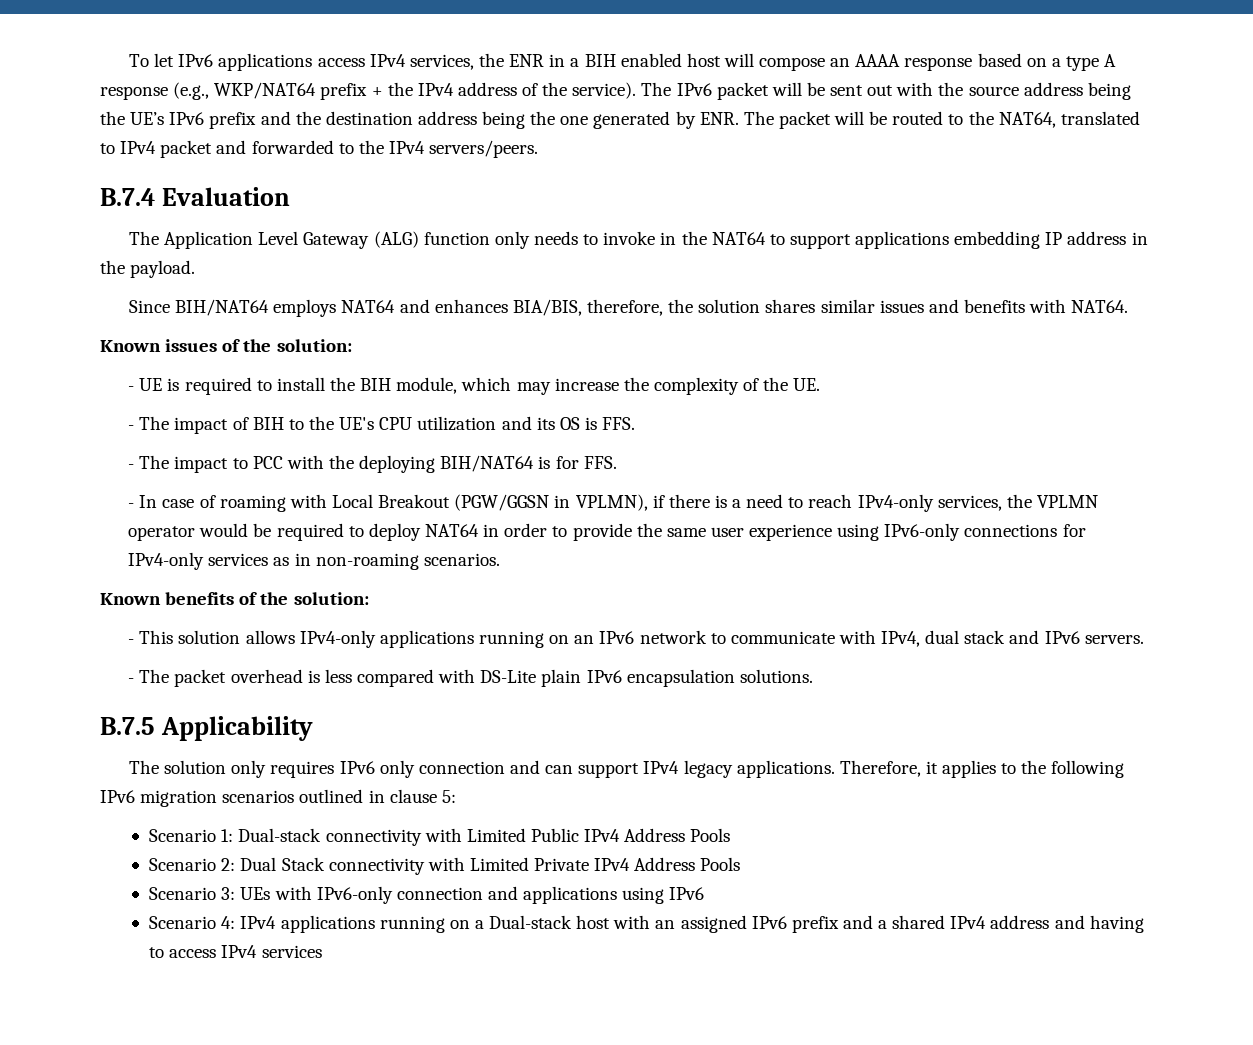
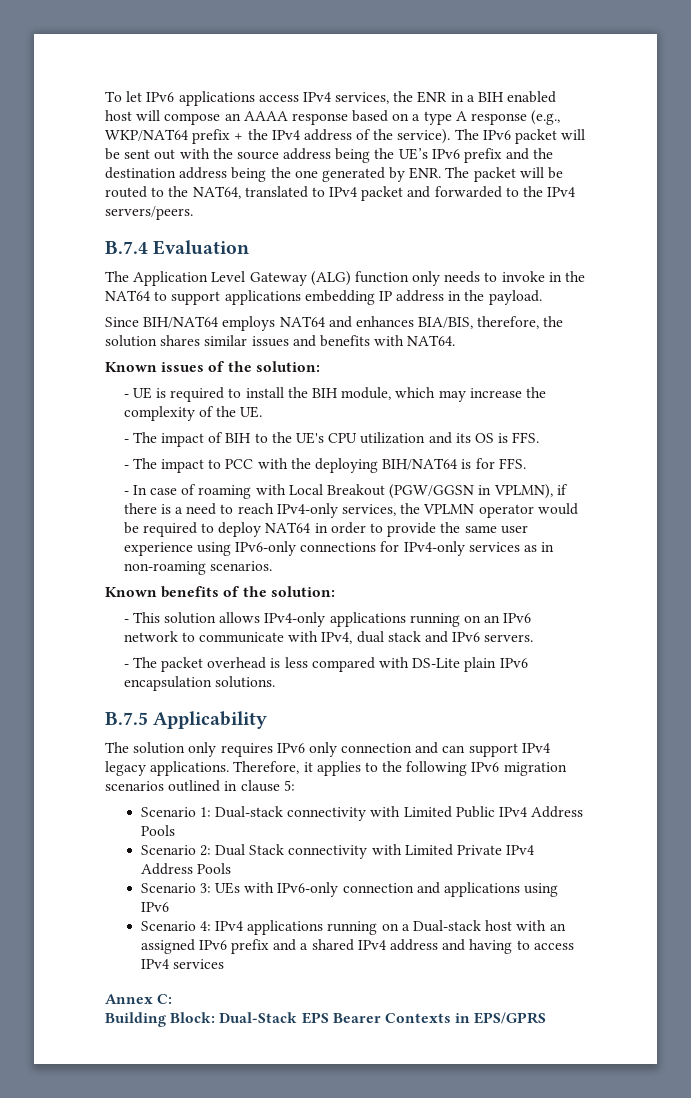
+ Annex C:
+ Building Block: Dual-Stack EPS Bearer Contexts in EPS/GPRS

